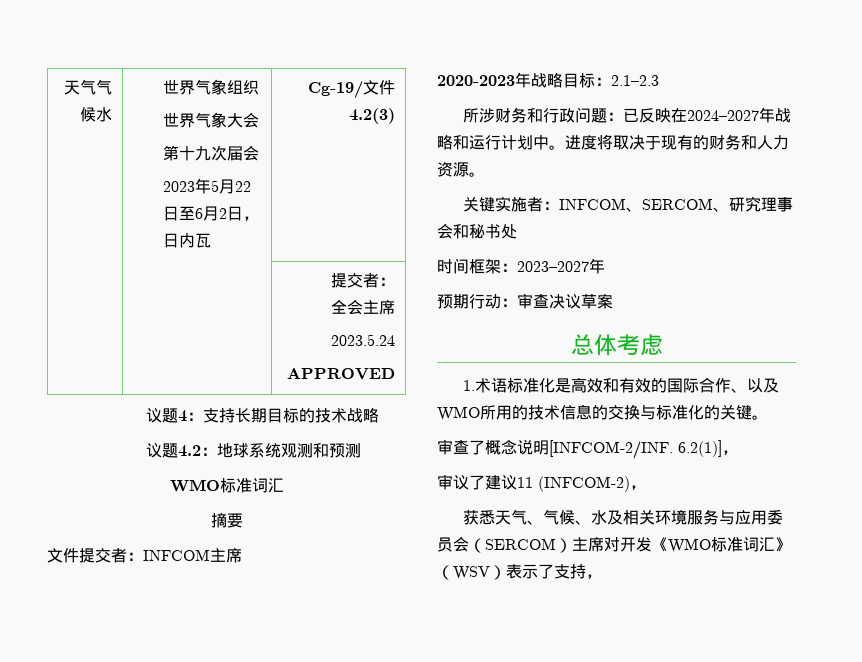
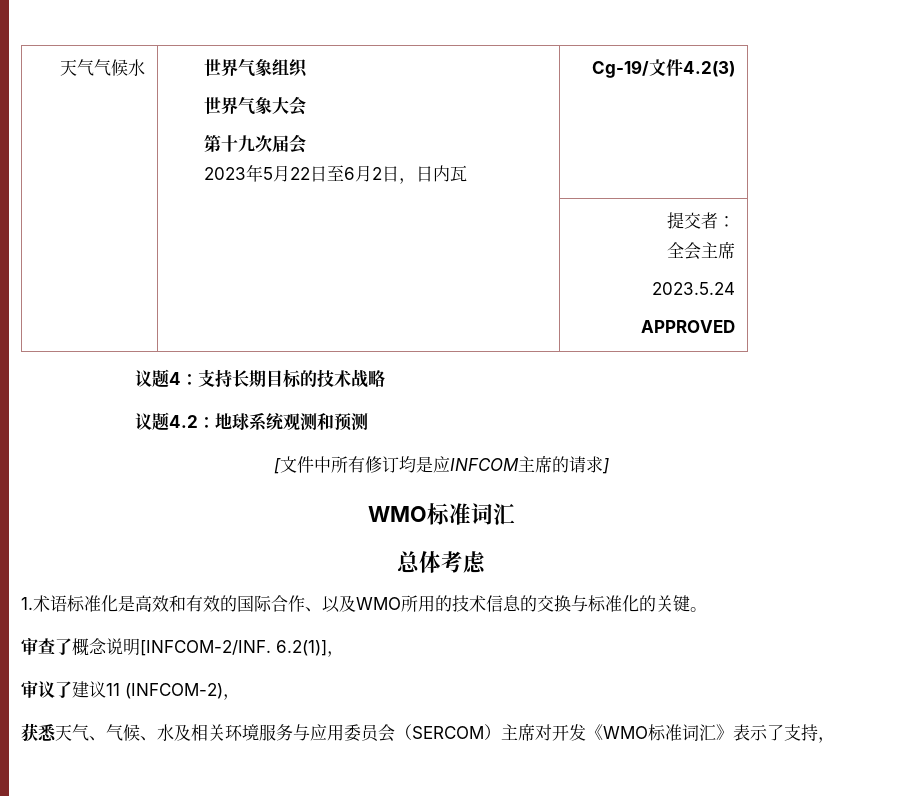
  议题4.2：地球系统观测和预测
+ [文件中所有修订均是应INFCOM主席的请求]
  WMO标准词汇
- 摘要
- 文件提交者：INFCOM主席
- 2020-2023年战略目标：2.1–2.3
- 所涉财务和行政问题：已反映在2024–2027年战略和运行计划中。进度将取决于现有的财务和人力资源。
- 关键实施者：INFCOM、SERCOM、研究理事会和秘书处
- 时间框架：2023–2027年
- 预期行动：审查决议草案
- 获悉天气、气候、水及相关环境服务与应用委员会（SERCOM）主席对开发《WMO标准词汇》（WSV）表示了支持，
+ 获悉天气、气候、水及相关环境服务与应用委员会（SERCOM）主席对开发《WMO标准词汇》表示了支持，

